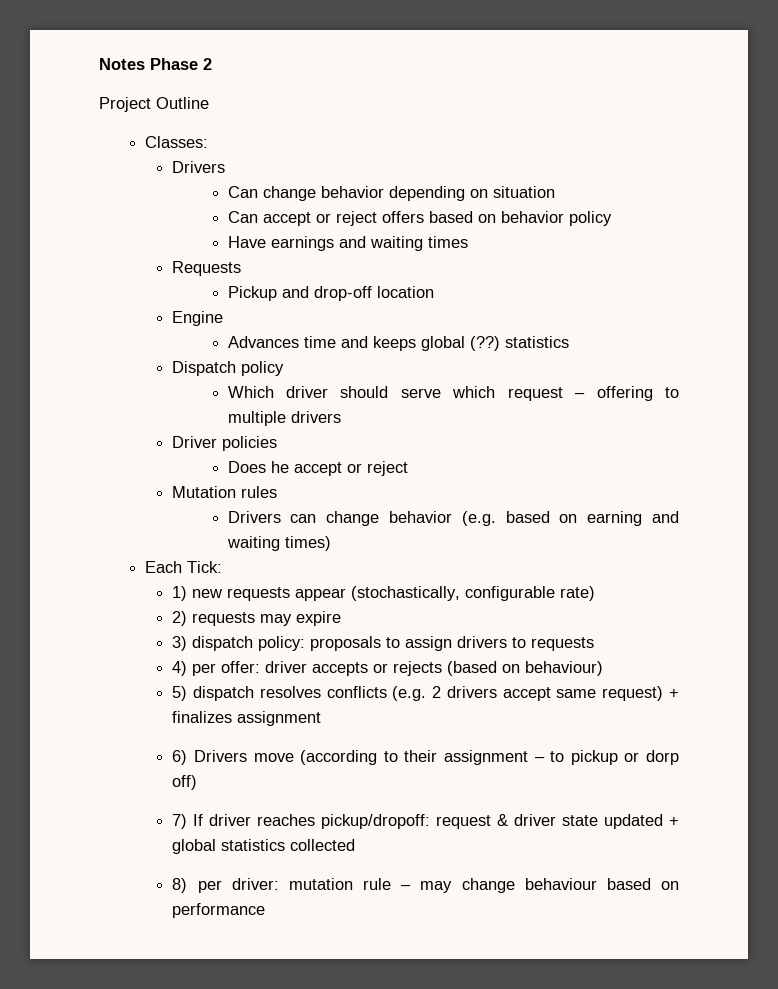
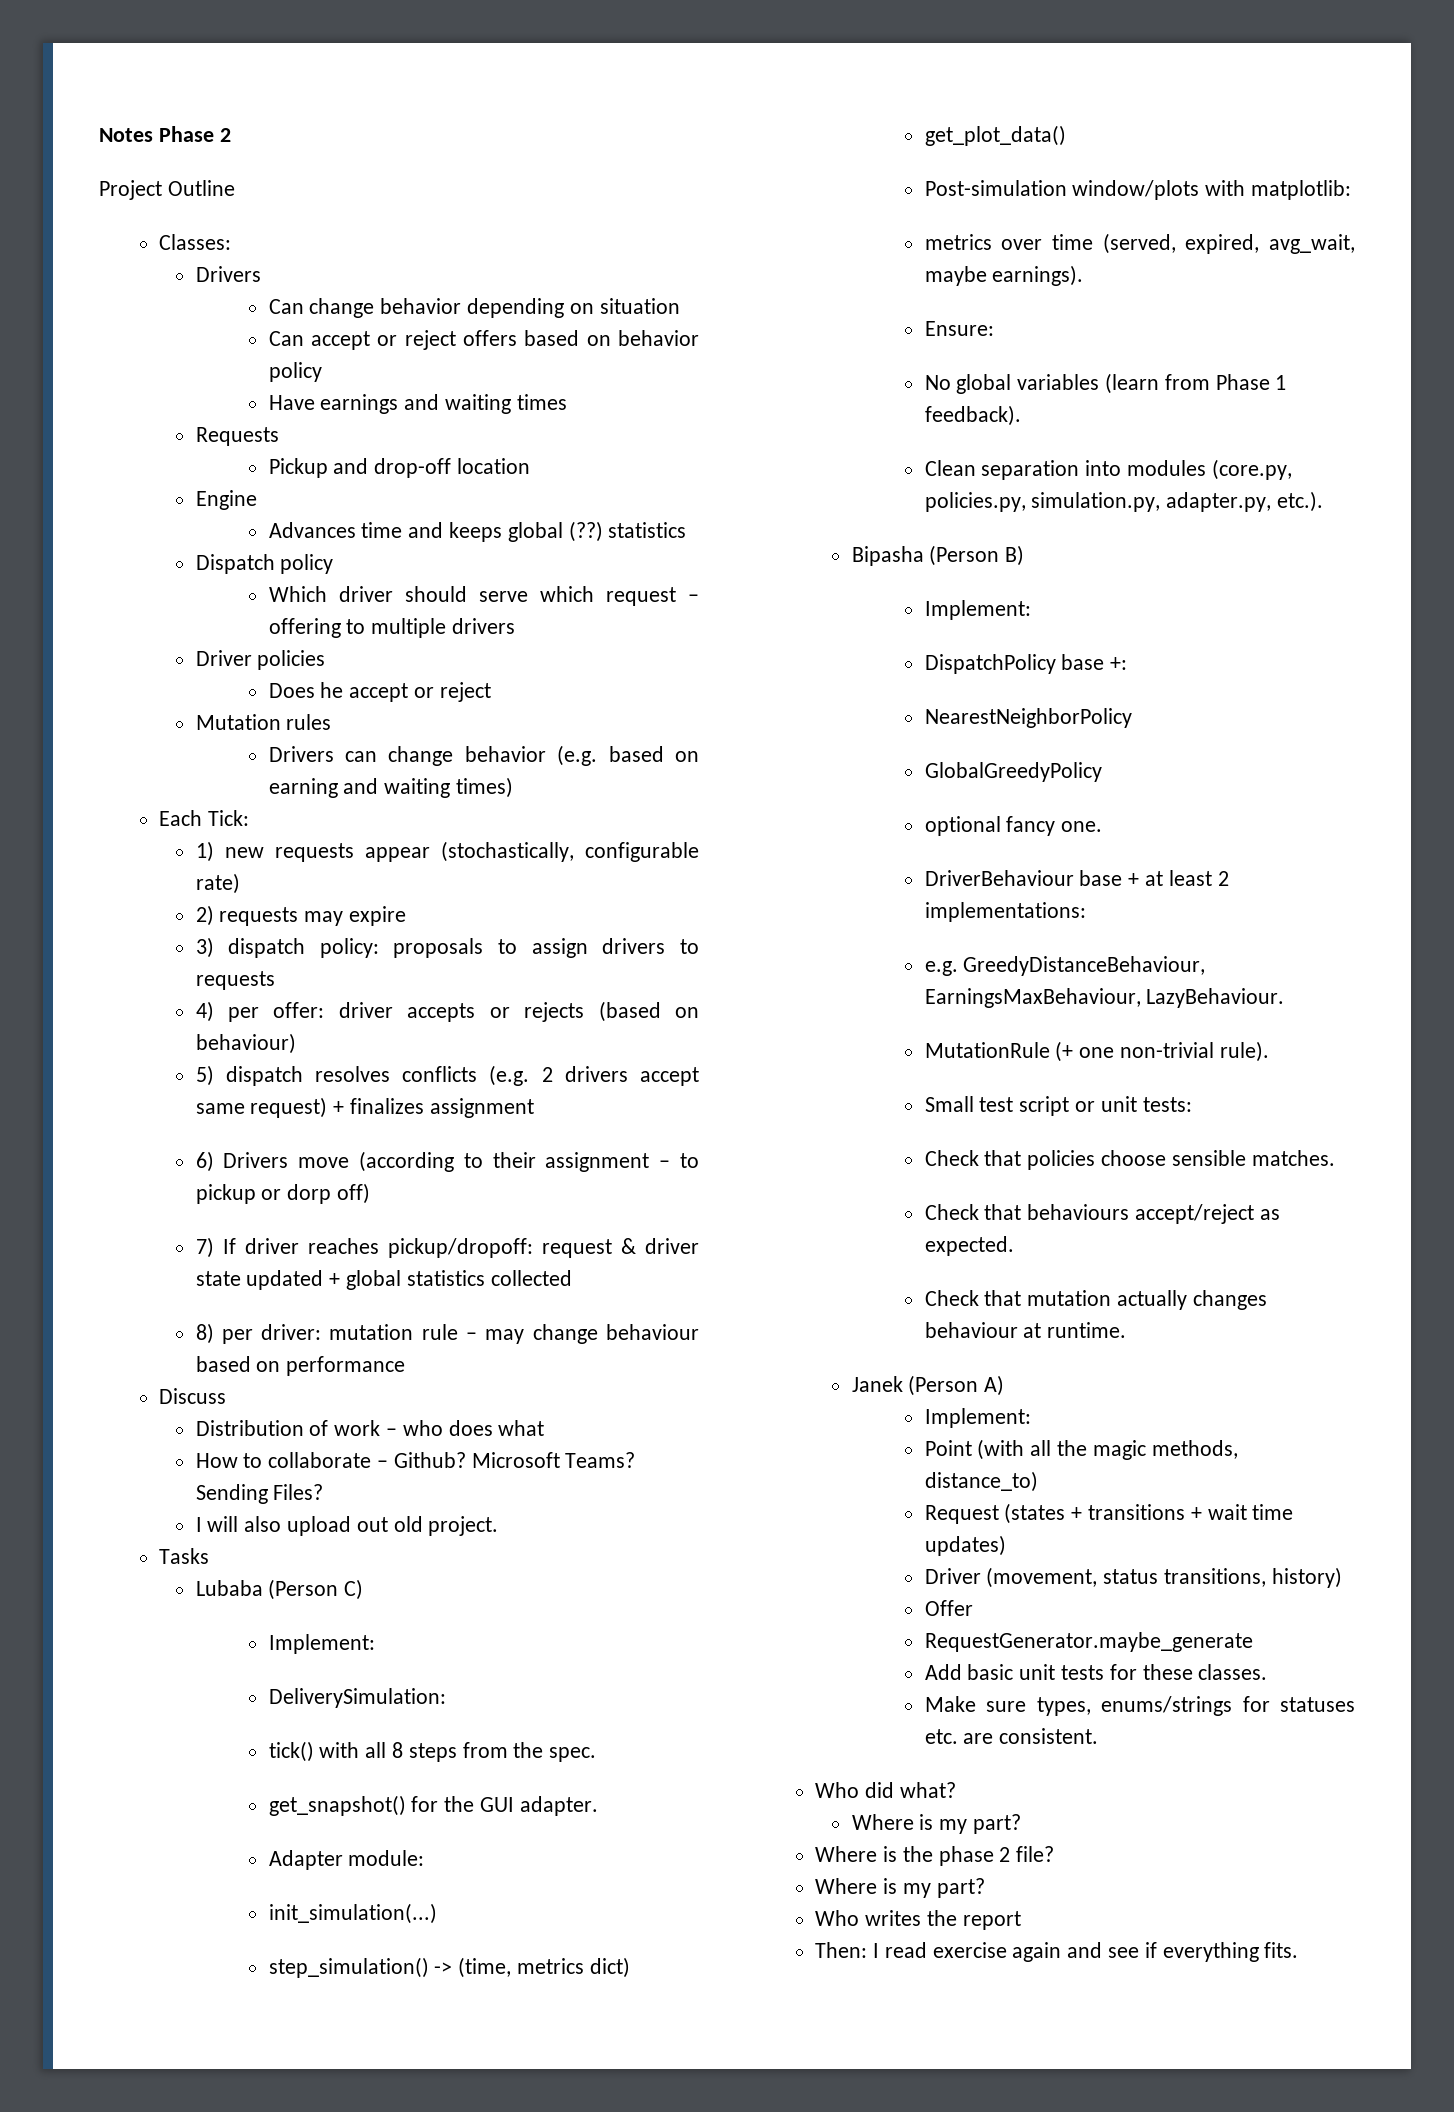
+ Discuss
+ Distribution of work – who does what
+ How to collaborate – Github? Microsoft Teams? Sending Files?
+ I will also upload out old project.
+ Tasks
+ Lubaba (Person C)
+ Implement:
+ DeliverySimulation:
+ tick() with all 8 steps from the spec.
+ get_snapshot() for the GUI adapter.
+ Adapter module:
+ init_simulation(...)
+ step_simulation() -> (time, metrics dict)
+ get_plot_data()
+ Post-simulation window/plots with matplotlib:
+ metrics over time (served, expired, avg_wait, maybe earnings).
+ Ensure:
+ No global variables (learn from Phase 1 feedback).
+ Clean separation into modules (core.py, policies.py, simulation.py, adapter.py, etc.).
+ Bipasha (Person B)
+ Implement:
+ DispatchPolicy base +:
+ NearestNeighborPolicy
+ GlobalGreedyPolicy
+ optional fancy one.
+ DriverBehaviour base + at least 2 implementations:
+ e.g. GreedyDistanceBehaviour, EarningsMaxBehaviour, LazyBehaviour.
+ MutationRule (+ one non-trivial rule).
+ Small test script or unit tests:
+ Check that policies choose sensible matches.
+ Check that behaviours accept/reject as expected.
+ Check that mutation actually changes behaviour at runtime.
+ Janek (Person A)
+ Implement:
+ Point (with all the magic methods, distance_to)
+ Request (states + transitions + wait time updates)
+ Driver (movement, status transitions, history)
+ Offer
+ RequestGenerator.maybe_generate
+ Add basic unit tests for these classes.
+ Make sure types, enums/strings for statuses etc. are consistent.
+ Who did what?
+ Where is my part?
+ Where is the phase 2 file?
+ Where is my part?
+ Who writes the report
+ Then: I read exercise again and see if everything fits.

